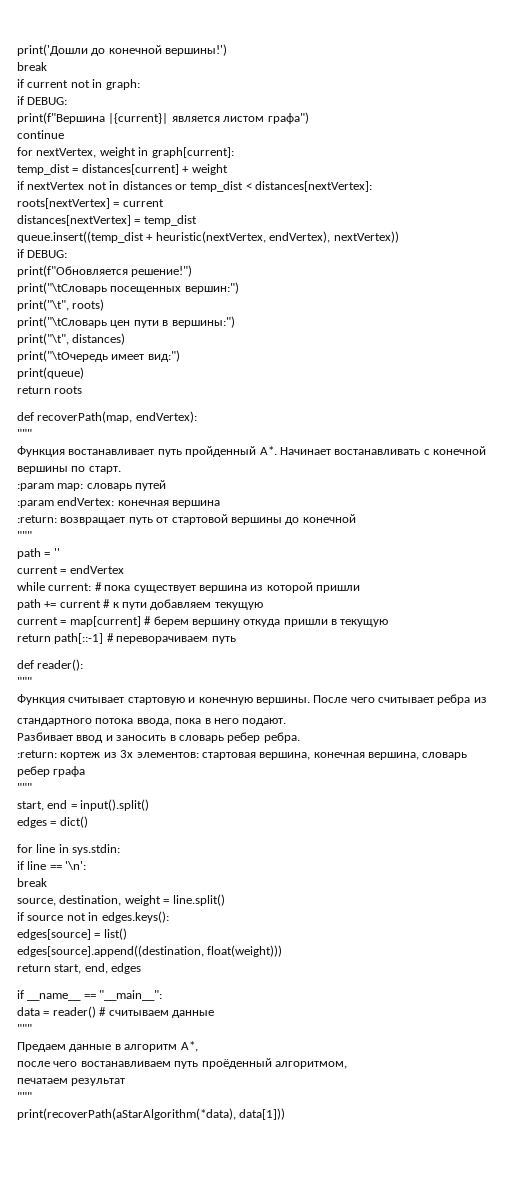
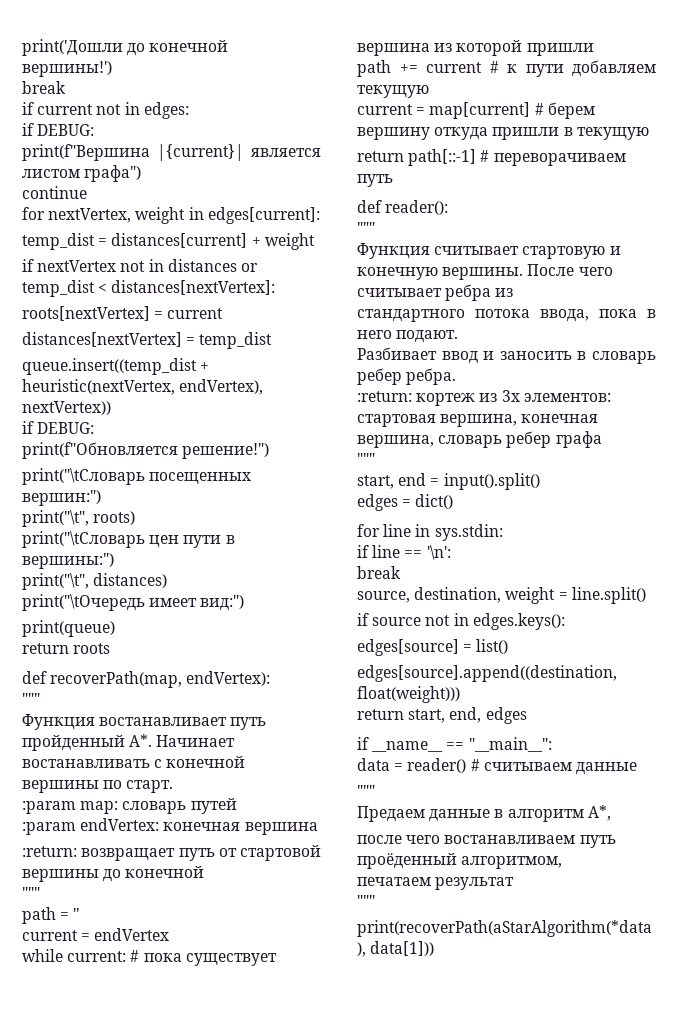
- if current not in graph:
+ if current not in edges:
- for nextVertex, weight in graph[current]:
+ for nextVertex, weight in edges[current]:

